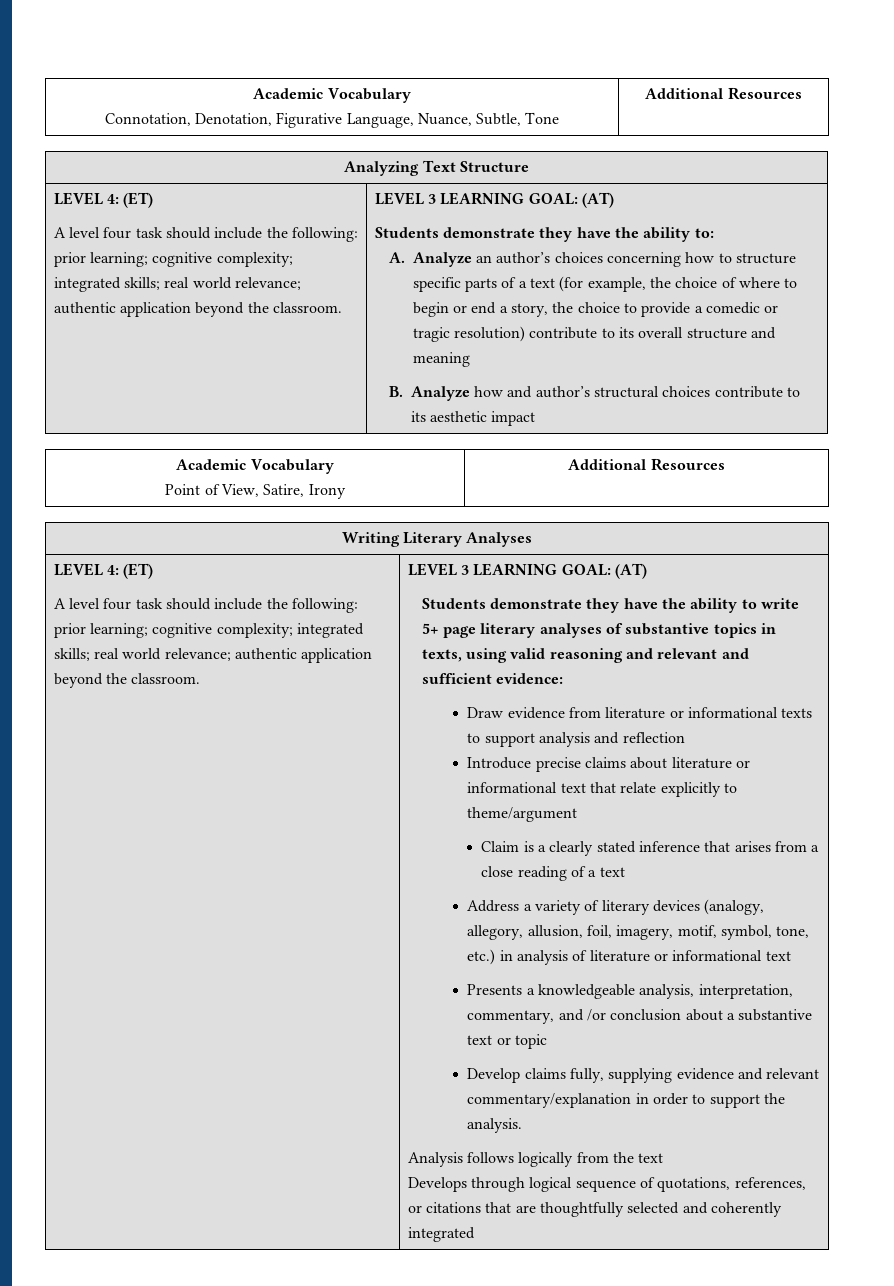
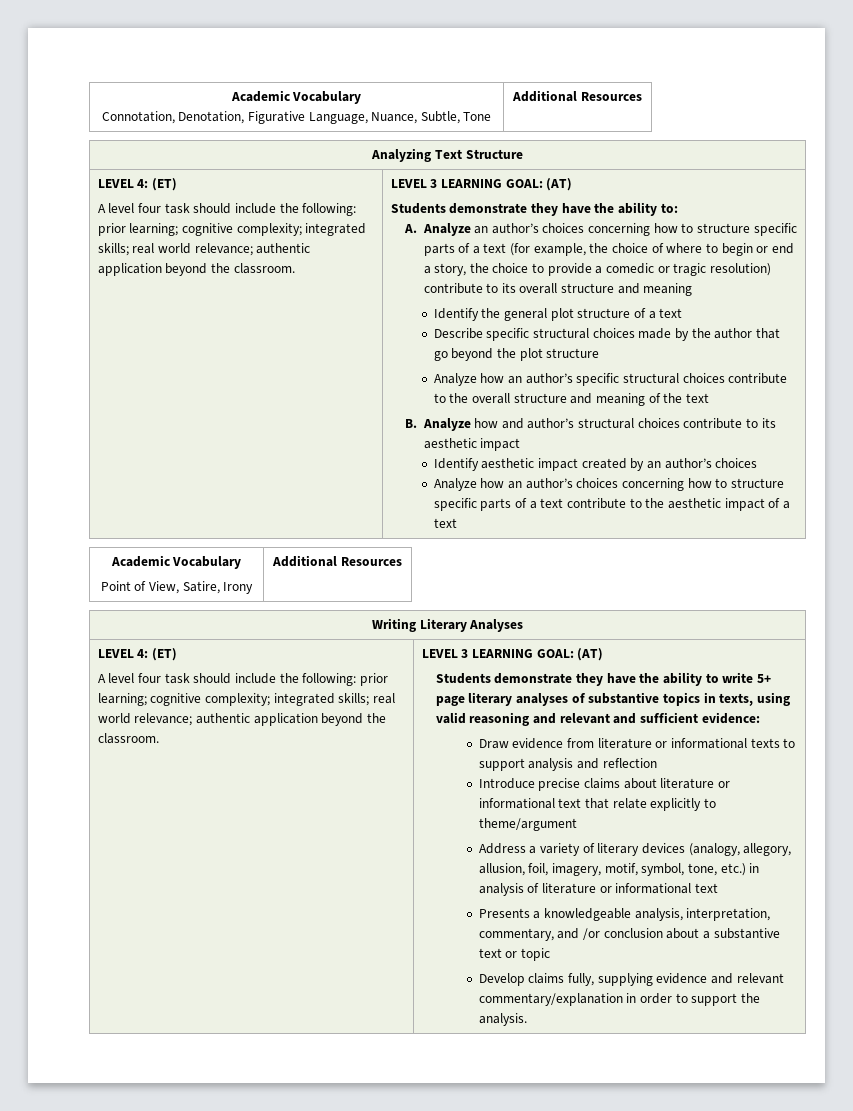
+ Identify the general plot structure of a text
+ Describe specific structural choices made by the author that go beyond the plot structure
+ Analyze how an author’s specific structural choices contribute to the overall structure and meaning of the text
+ Identify aesthetic impact created by an author’s choices
+ Analyze how an author’s choices concerning how to structure specific parts of a text contribute to the aesthetic impact of a text
- Claim is a clearly stated inference that arises from a close reading of a text
- Analysis follows logically from the text
- Develops through logical sequence of quotations, references, or citations that are thoughtfully selected and coherently integrated

